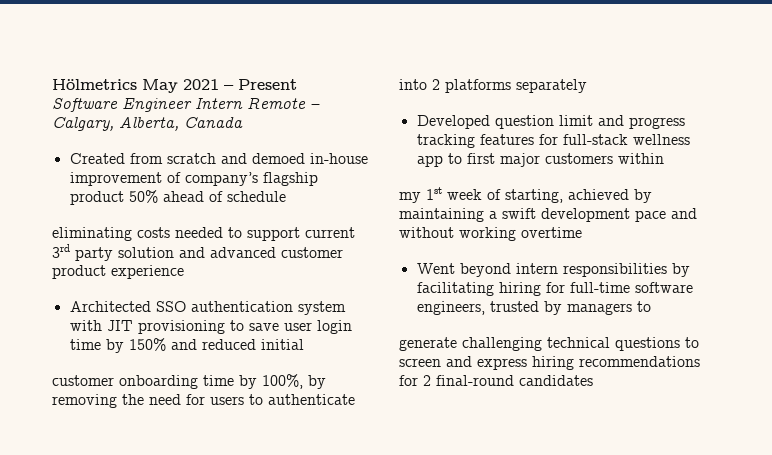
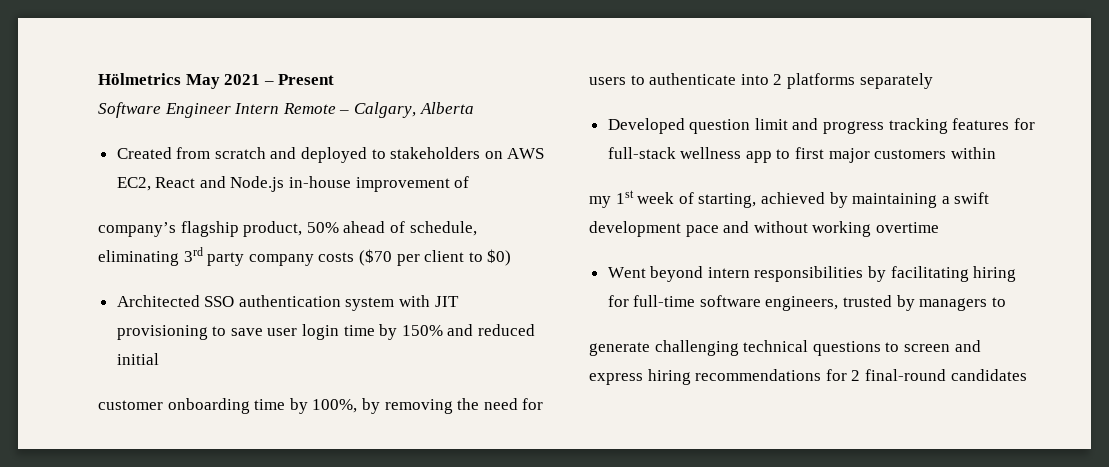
- Software Engineer Intern Remote – Calgary, Alberta, Canada
+ Software Engineer Intern Remote – Calgary, Alberta
- Created from scratch and demoed in-house improvement of company’s flagship product 50% ahead of schedule
- eliminating costs needed to support current 3rd party solution and advanced customer product experience
+ Created from scratch and deployed to stakeholders on AWS EC2, React and Node.js in-house improvement of
+ company’s flagship product, 50% ahead of schedule, eliminating 3rd party company costs ($70 per client to $0)

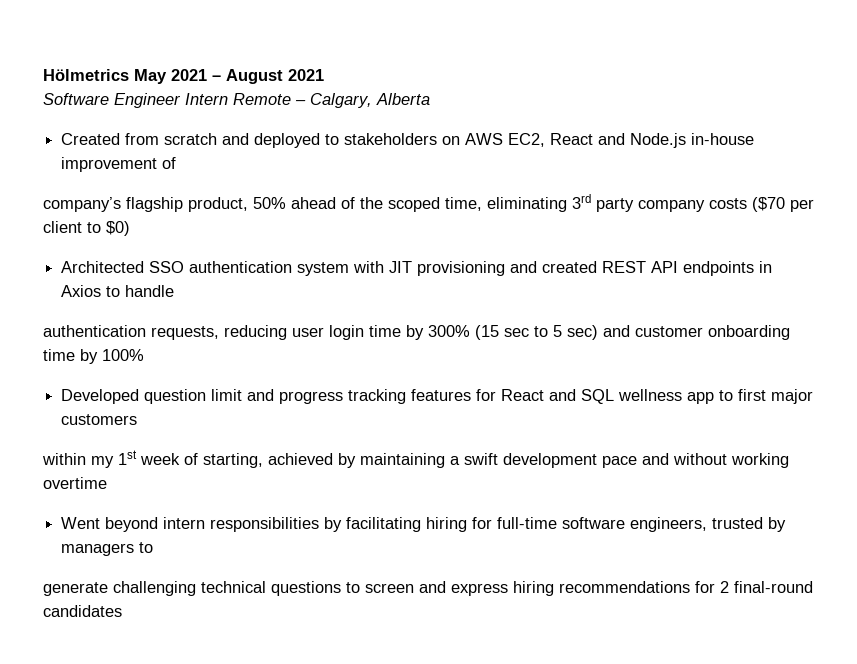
- Hölmetrics May 2021 – Present
+ Hölmetrics May 2021 – August 2021
- company’s flagship product, 50% ahead of schedule, eliminating 3rd party company costs ($70 per client to $0)
+ company’s flagship product, 50% ahead of the scoped time, eliminating 3rd party company costs ($70 per client to $0)
- Architected SSO authentication system with JIT provisioning to save user login time by 150% and reduced initial
- customer onboarding time by 100%, by removing the need for users to authenticate into 2 platforms separately
+ Architected SSO authentication system with JIT provisioning and created REST API endpoints in Axios to handle
+ authentication requests, reducing user login time by 300% (15 sec to 5 sec) and customer onboarding time by 100%
- Developed question limit and progress tracking features for full-stack wellness app to first major customers within
- my 1st week of starting, achieved by maintaining a swift development pace and without working overtime
+ Developed question limit and progress tracking features for React and SQL wellness app to first major customers
+ within my 1st week of starting, achieved by maintaining a swift development pace and without working overtime

